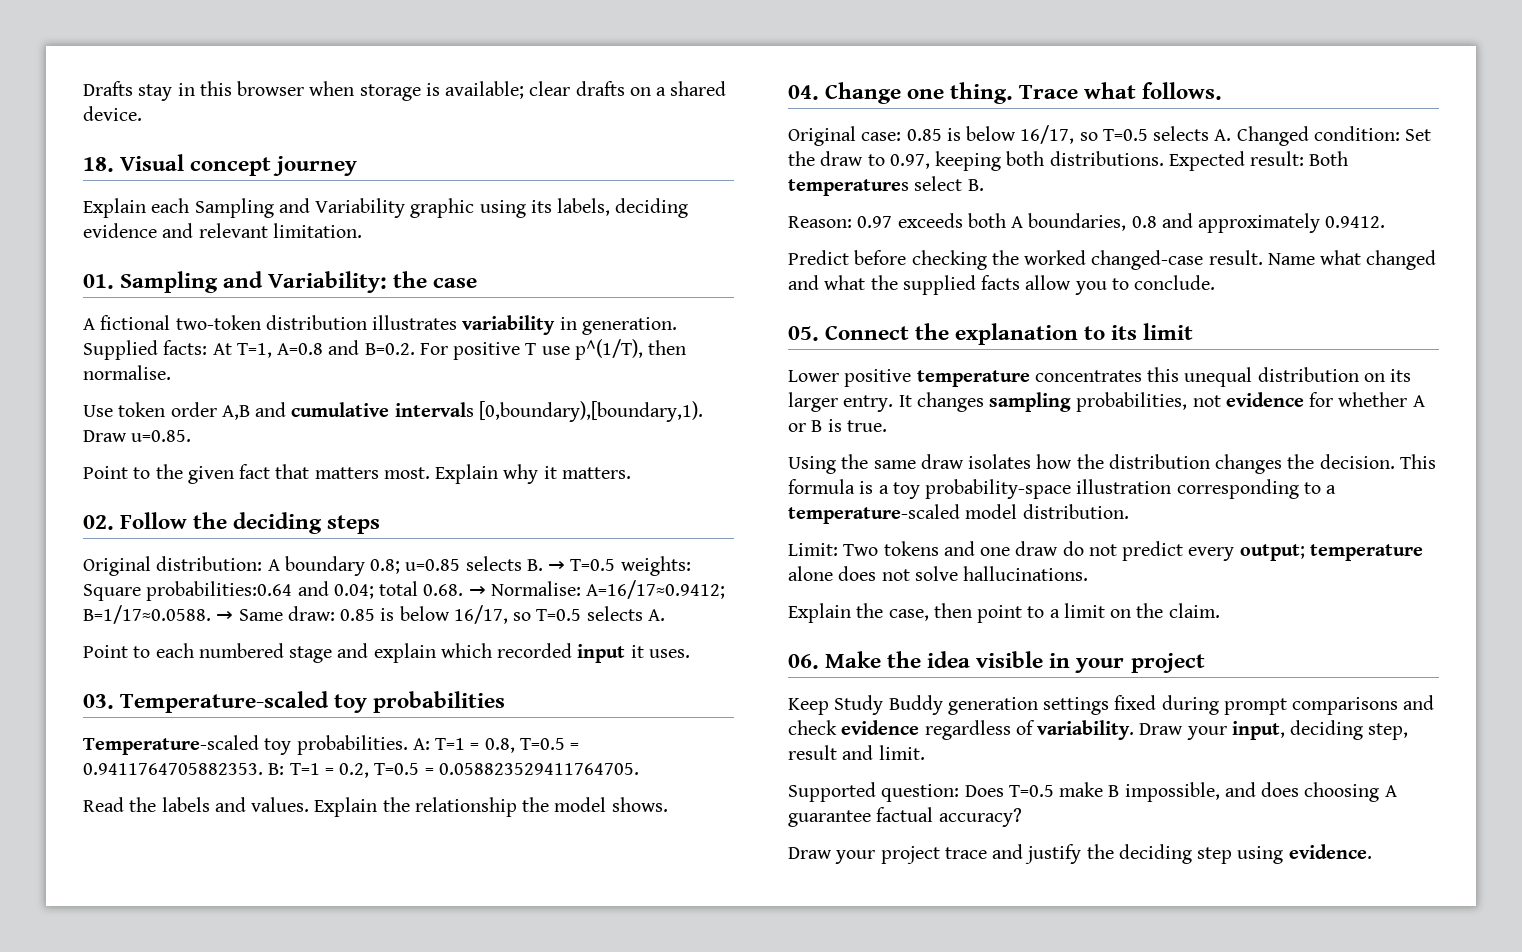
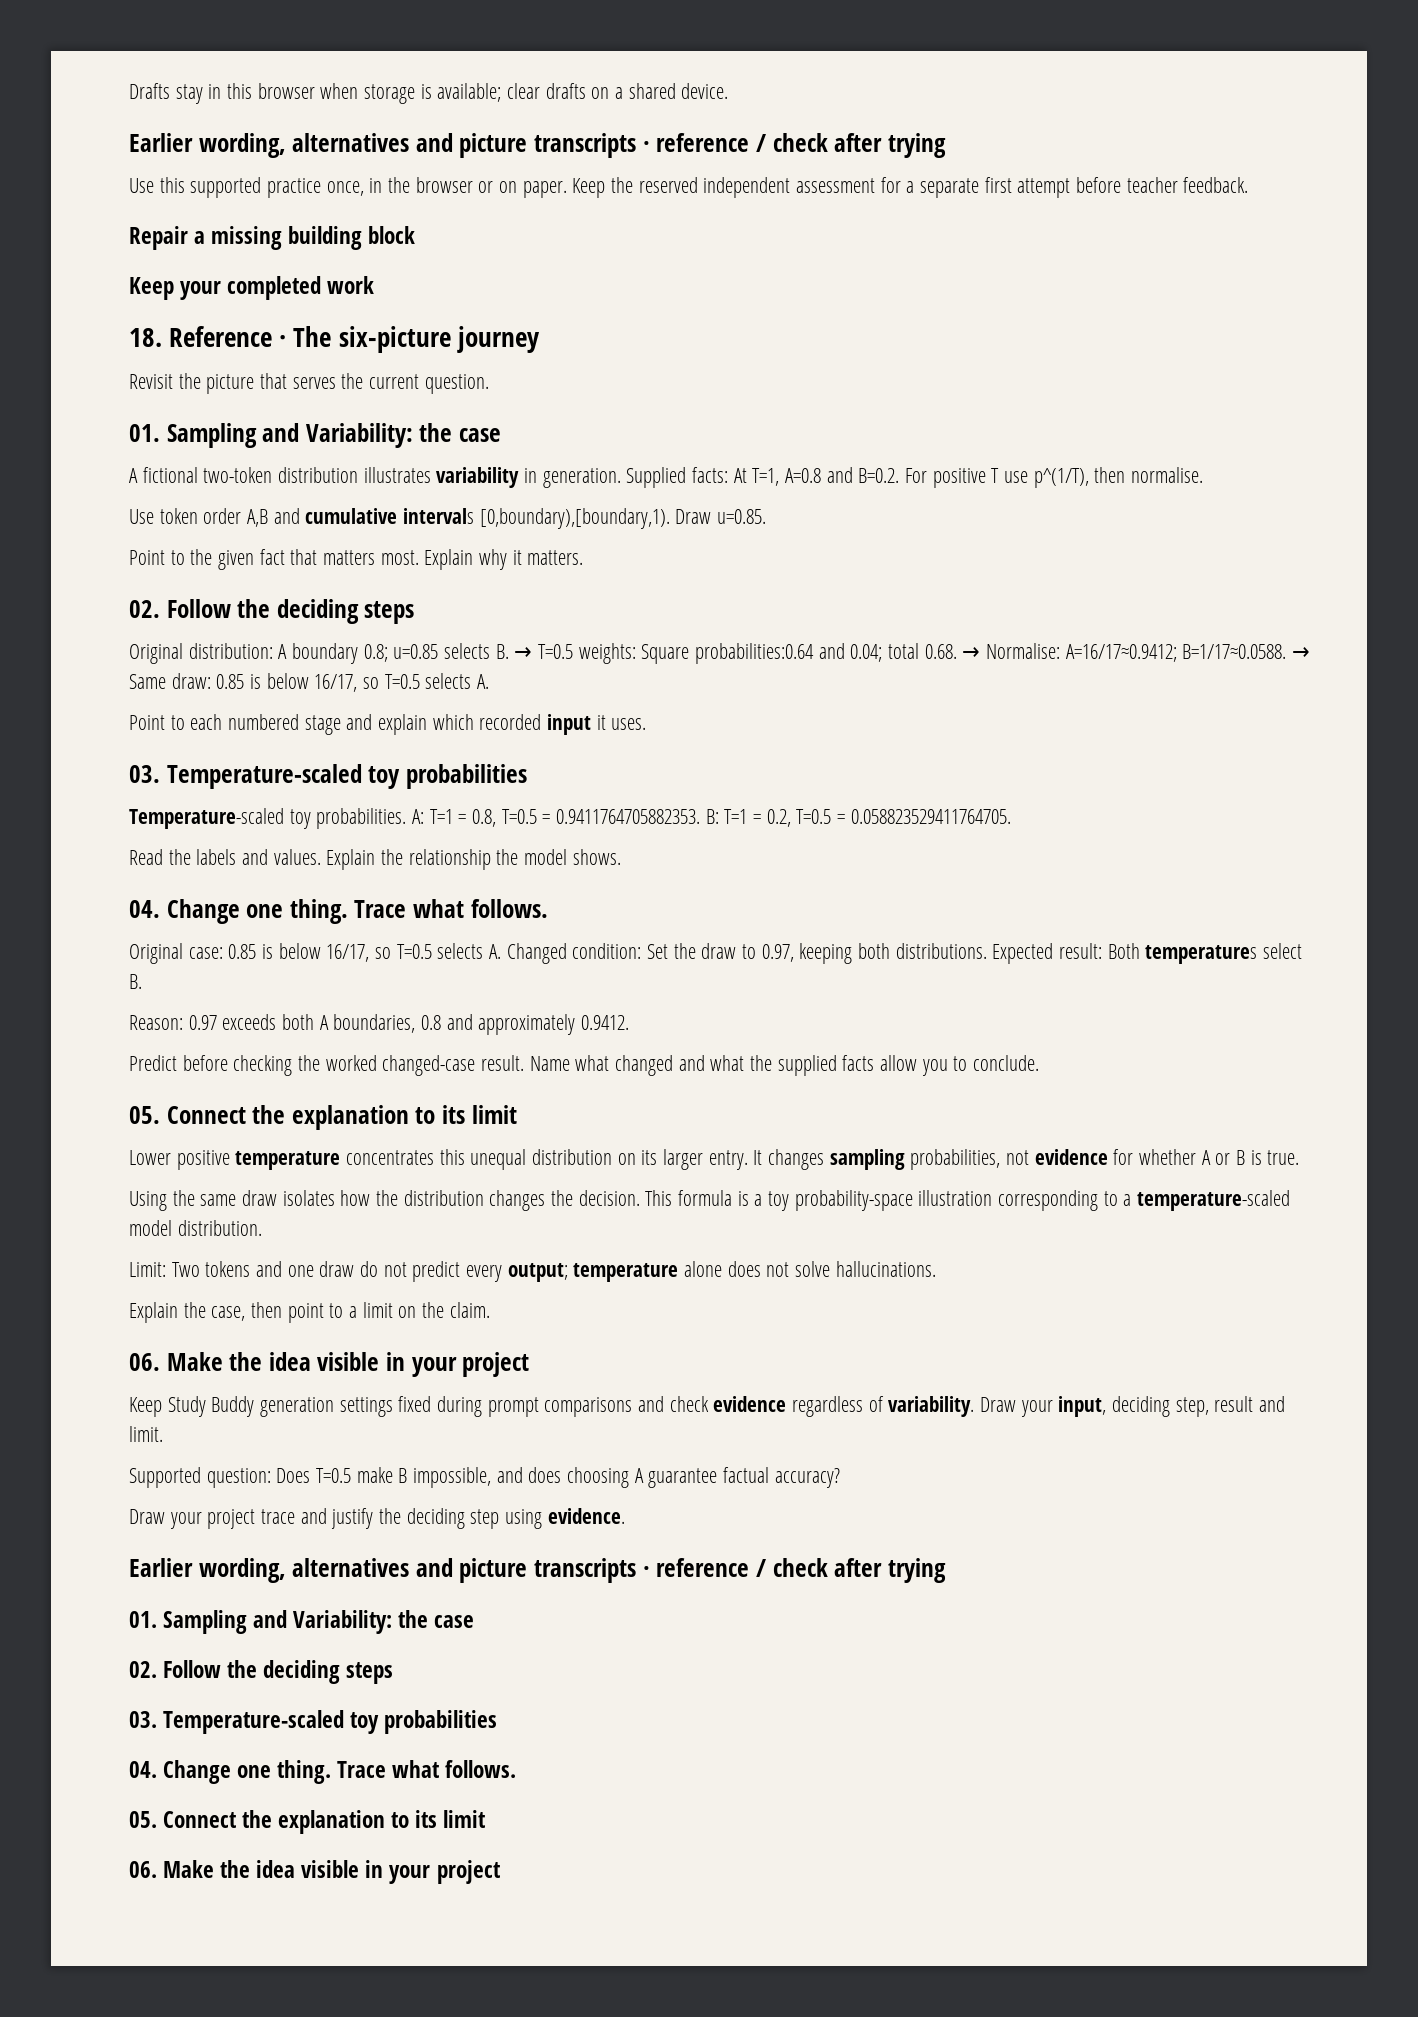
  Drafts stay in this browser when storage is available; clear drafts on a shared device.
- 18. Visual concept journey
- Explain each Sampling and Variability graphic using its labels, deciding evidence and relevant limitation.
+ Earlier wording, alternatives and picture transcripts · reference / check after trying
+ Use this supported practice once, in the browser or on paper. Keep the reserved independent assessment for a separate first attempt before teacher feedback.
+ Repair a missing building block
+ Keep your completed work
+ 18. Reference · The six-picture journey
+ Revisit the picture that serves the current question.
  Draw your project trace and justify the deciding step using evidence.
+ Earlier wording, alternatives and picture transcripts · reference / check after trying
+ 01. Sampling and Variability: the case
+ 02. Follow the deciding steps
+ 03. Temperature-scaled toy probabilities
+ 04. Change one thing. Trace what follows.
+ 05. Connect the explanation to its limit
+ 06. Make the idea visible in your project

